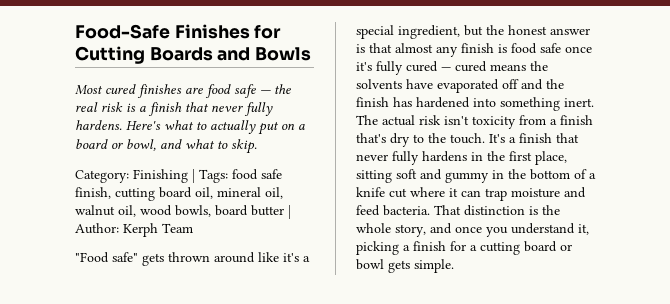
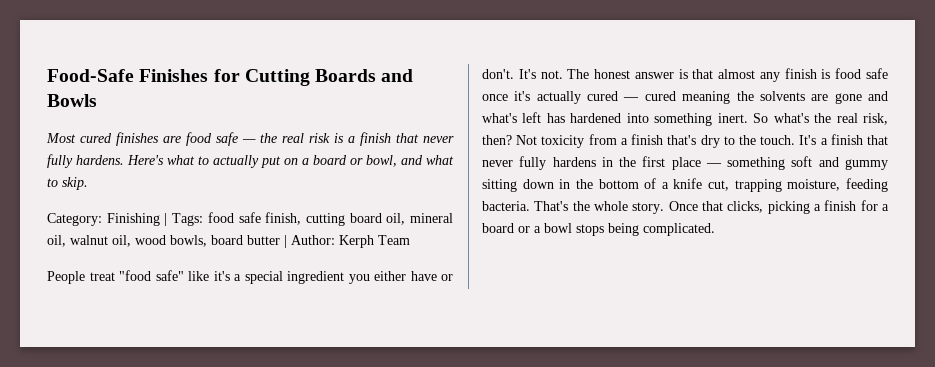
- "Food safe" gets thrown around like it's a special ingredient, but the honest answer is that almost any finish is food safe once it's fully cured — cured means the solvents have evaporated off and the finish has hardened into something inert.
+ People treat "food safe" like it's a special ingredient you either have or don't. It's not. The honest answer is that almost any finish is food safe once it's actually cured — cured meaning the solvents are gone and what's left has hardened into something inert.
- The actual risk isn't toxicity from a finish that's dry to the touch.
+ So what's the real risk, then? Not toxicity from a finish that's dry to the touch.
- It's a finish that never fully hardens in the first place, sitting soft and gummy in the bottom of a knife cut where it can trap moisture and feed bacteria. That distinction is the whole story, and once you understand it, picking a finish for a cutting board or bowl gets simple.
+ It's a finish that never fully hardens in the first place — something soft and gummy sitting down in the bottom of a knife cut, trapping moisture, feeding bacteria. That's the whole story. Once that clicks, picking a finish for a board or a bowl stops being complicated.

